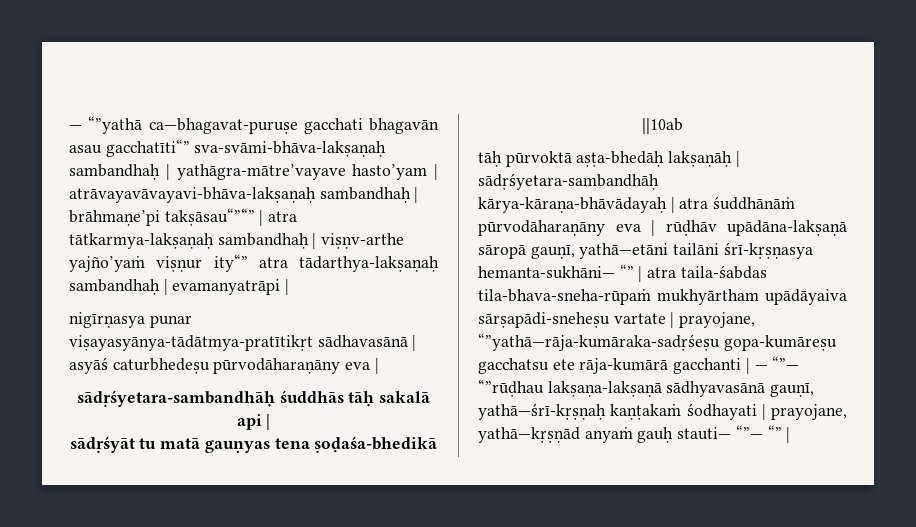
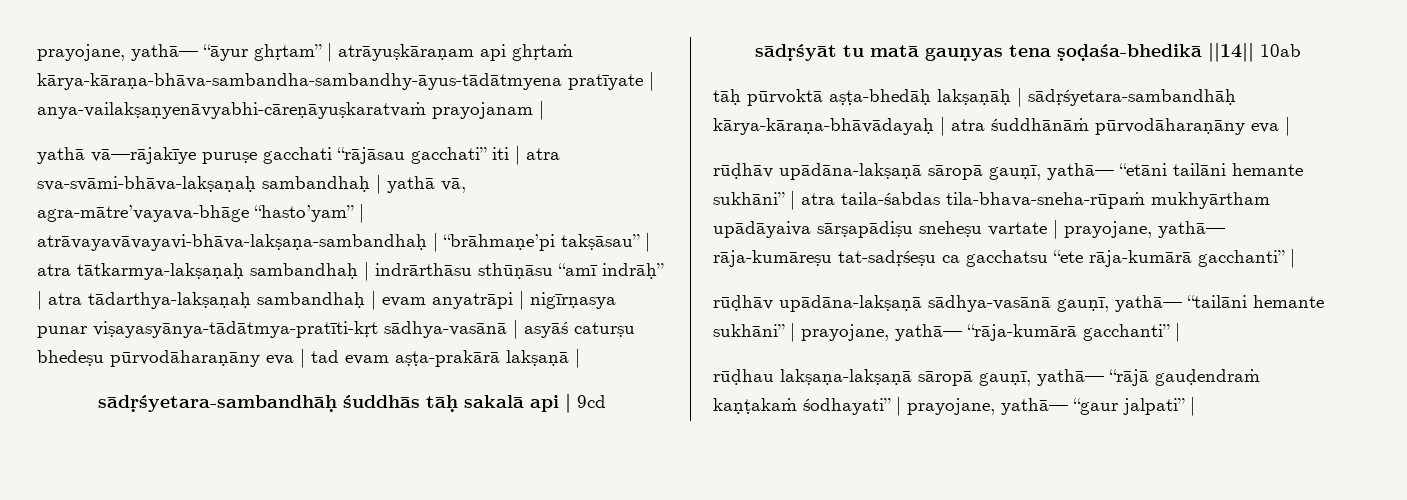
- — “”yathā ca—bhagavat-puruṣe gacchati bhagavān asau gacchatīti“” sva-svāmi-bhāva-lakṣaṇaḥ sambandhaḥ | yathāgra-mātre’vayave hasto’yam | atrāvayavāvayavi-bhāva-lakṣaṇaḥ sambandhaḥ | brāhmaṇe’pi takṣāsau“”“” | atra tātkarmya-lakṣaṇaḥ sambandhaḥ | viṣṇv-arthe yajño’yaṁ viṣṇur ity“” atra tādarthya-lakṣaṇaḥ sambandhaḥ | evamanyatrāpi |
- nigīrṇasya punar viṣayasyānya-tādātmya-pratītikṛt sādhavasānā | asyāś caturbhedeṣu pūrvodāharaṇāny eva |
+ prayojane, yathā— “āyur ghṛtam” | atrāyuṣkāraṇam api ghṛtaṁ kārya-kāraṇa-bhāva-sambandha-sambandhy-āyus-tādātmyena pratīyate | anya-vailakṣaṇyenāvyabhi-cāreṇāyuṣkaratvaṁ prayojanam |
+ yathā vā—rājakīye puruṣe gacchati “rājāsau gacchati” iti | atra sva-svāmi-bhāva-lakṣaṇaḥ sambandhaḥ | yathā vā, agra-mātre’vayava-bhāge “hasto’yam” | atrāvayavāvayavi-bhāva-lakṣaṇa-sambandhaḥ | “brāhmaṇe’pi takṣāsau” | atra tātkarmya-lakṣaṇaḥ sambandhaḥ | indrārthāsu sthūṇāsu “amī indrāḥ” | atra tādarthya-lakṣaṇaḥ sambandhaḥ | evam anyatrāpi | nigīrṇasya punar viṣayasyānya-tādātmya-pratīti-kṛt sādhya-vasānā | asyāś caturṣu bhedeṣu pūrvodāharaṇāny eva | tad evam aṣṭa-prakārā lakṣaṇā |
- sādṛśyetara-sambandhāḥ śuddhās tāḥ sakalā api |
+ sādṛśyetara-sambandhāḥ śuddhās tāḥ sakalā api | 9cd
- sādṛśyāt tu matā gauṇyas tena ṣoḍaśa-bhedikā ||10ab
+ sādṛśyāt tu matā gauṇyas tena ṣoḍaśa-bhedikā ||14|| 10ab
- tāḥ pūrvoktā aṣṭa-bhedāḥ lakṣaṇāḥ | sādṛśyetara-sambandhāḥ kārya-kāraṇa-bhāvādayaḥ | atra śuddhānāṁ pūrvodāharaṇāny eva | rūḍhāv upādāna-lakṣaṇā sāropā gauṇī, yathā—etāni tailāni śrī-kṛṣṇasya hemanta-sukhāni— “” | atra taila-śabdas tila-bhava-sneha-rūpaṁ mukhyārtham upādāyaiva sārṣapādi-sneheṣu vartate | prayojane, “”yathā—rāja-kumāraka-sadṛśeṣu gopa-kumāreṣu gacchatsu ete rāja-kumārā gacchanti | — “”— “”rūḍhau lakṣaṇa-lakṣaṇā sādhyavasānā gauṇī, yathā—śrī-kṛṣṇaḥ kaṇṭakaṁ śodhayati | prayojane, yathā—kṛṣṇād anyaṁ gauḥ stauti— “”— “” |
+ tāḥ pūrvoktā aṣṭa-bhedāḥ lakṣaṇāḥ | sādṛśyetara-sambandhāḥ kārya-kāraṇa-bhāvādayaḥ | atra śuddhānāṁ pūrvodāharaṇāny eva |
+ rūḍhāv upādāna-lakṣaṇā sāropā gauṇī, yathā— “etāni tailāni hemante sukhāni” | atra taila-śabdas tila-bhava-sneha-rūpaṁ mukhyārtham upādāyaiva sārṣapādiṣu sneheṣu vartate | prayojane, yathā— rāja-kumāreṣu tat-sadṛśeṣu ca gacchatsu “ete rāja-kumārā gacchanti” |
+ rūḍhāv upādāna-lakṣaṇā sādhya-vasānā gauṇī, yathā— “tailāni hemante sukhāni” | prayojane, yathā— “rāja-kumārā gacchanti” |
+ rūḍhau lakṣaṇa-lakṣaṇā sāropā gauṇī, yathā— “rājā gauḍendraṁ kaṇṭakaṁ śodhayati” | prayojane, yathā— “gaur jalpati” |

